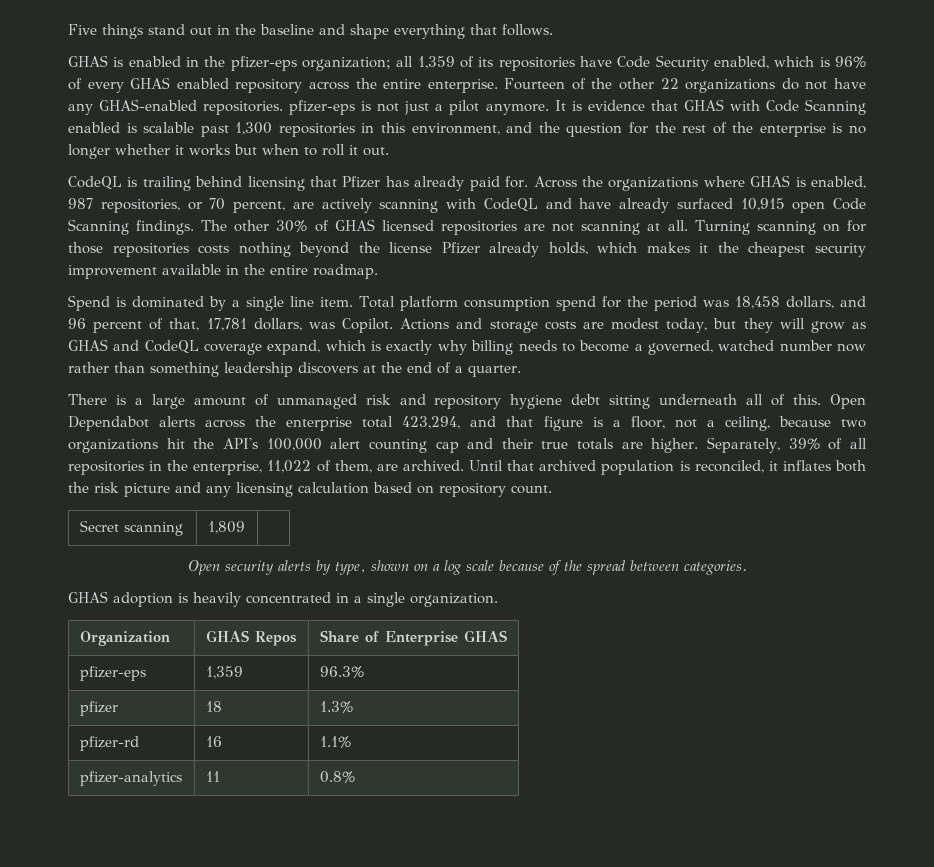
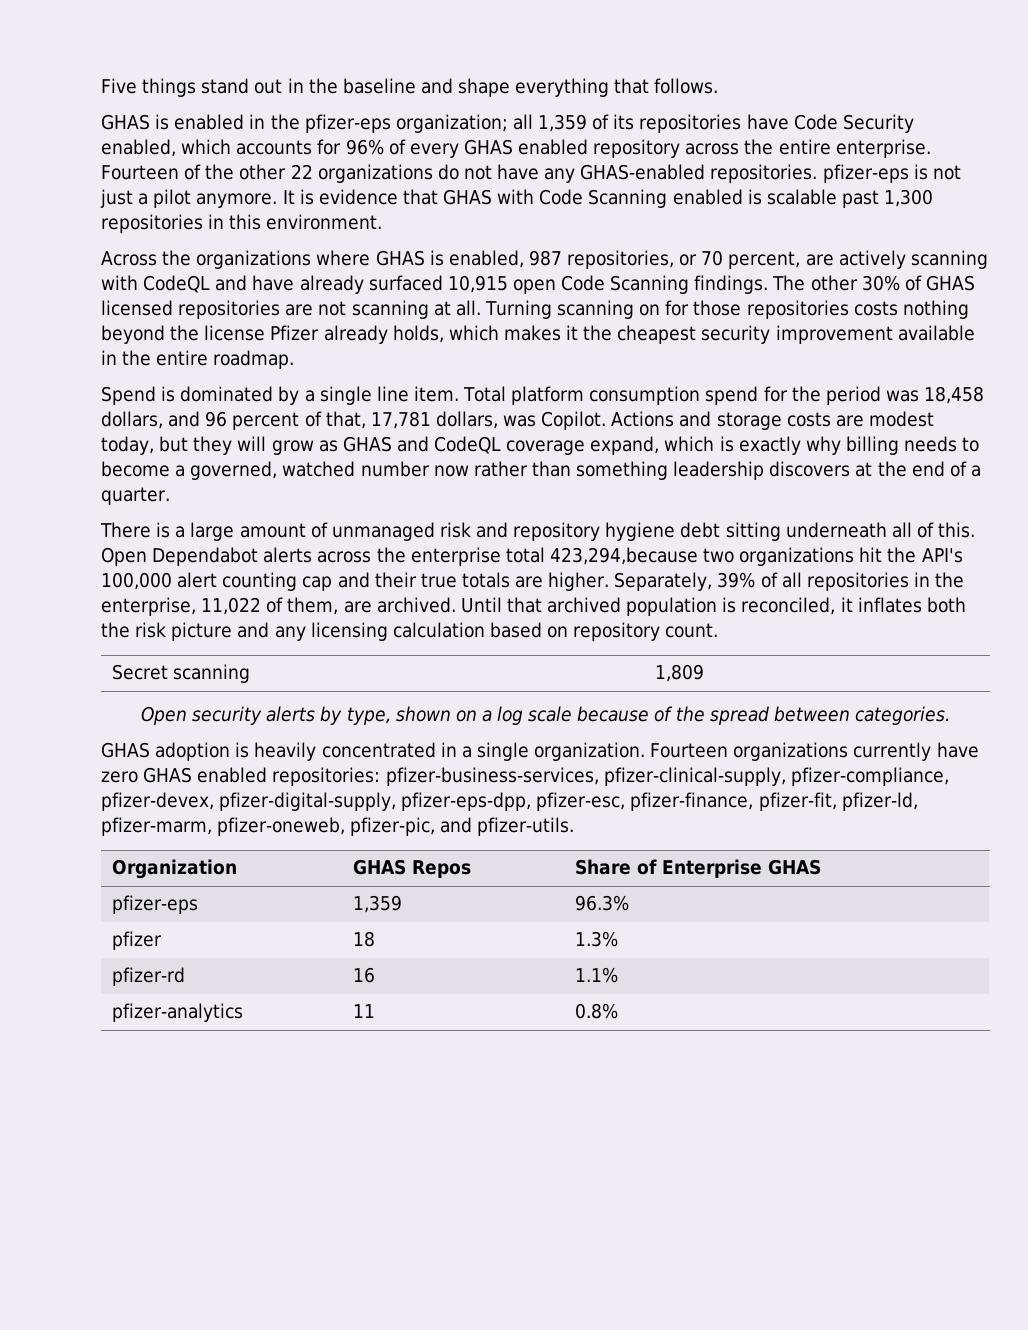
- GHAS is enabled in the pfizer-eps organization; all 1,359 of its repositories have Code Security enabled, which is 96% of every GHAS enabled repository across the entire enterprise.
+ GHAS is enabled in the pfizer-eps organization; all 1,359 of its repositories have Code Security enabled, which accounts for 96% of every GHAS enabled repository across the entire enterprise.
- It is evidence that GHAS with Code Scanning enabled is scalable past 1,300 repositories in this environment, and the question for the rest of the enterprise is no longer whether it works but when to roll it out.
- CodeQL is trailing behind licensing that Pfizer has already paid for. Across the organizations where GHAS is enabled, 987 repositories, or 70 percent, are actively scanning with CodeQL and have already surfaced 10,915 open Code Scanning findings.
+ It is evidence that GHAS with Code Scanning enabled is scalable past 1,300 repositories in this environment.
+ Across the organizations where GHAS is enabled, 987 repositories, or 70 percent, are actively scanning with CodeQL and have already surfaced 10,915 open Code Scanning findings.
- Open Dependabot alerts across the enterprise total 423,294, and that figure is a floor, not a ceiling, because two organizations hit the API's 100,000 alert counting cap and their true totals are higher.
+ Open Dependabot alerts across the enterprise total 423,294,because two organizations hit the API's 100,000 alert counting cap and their true totals are higher.
+ Fourteen organizations currently have zero GHAS enabled repositories: pfizer-business-services, pfizer-clinical-supply, pfizer-compliance, pfizer-devex, pfizer-digital-supply, pfizer-eps-dpp, pfizer-esc, pfizer-finance, pfizer-fit, pfizer-ld, pfizer-marm, pfizer-oneweb, pfizer-pic, and pfizer-utils.

